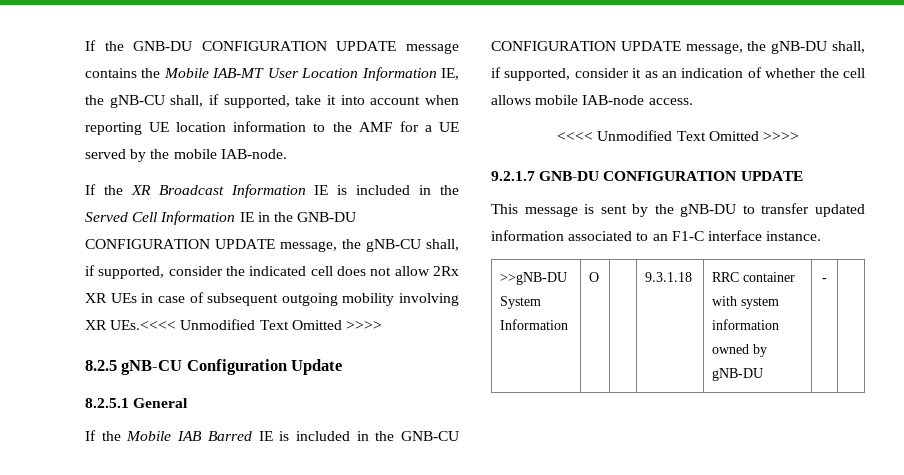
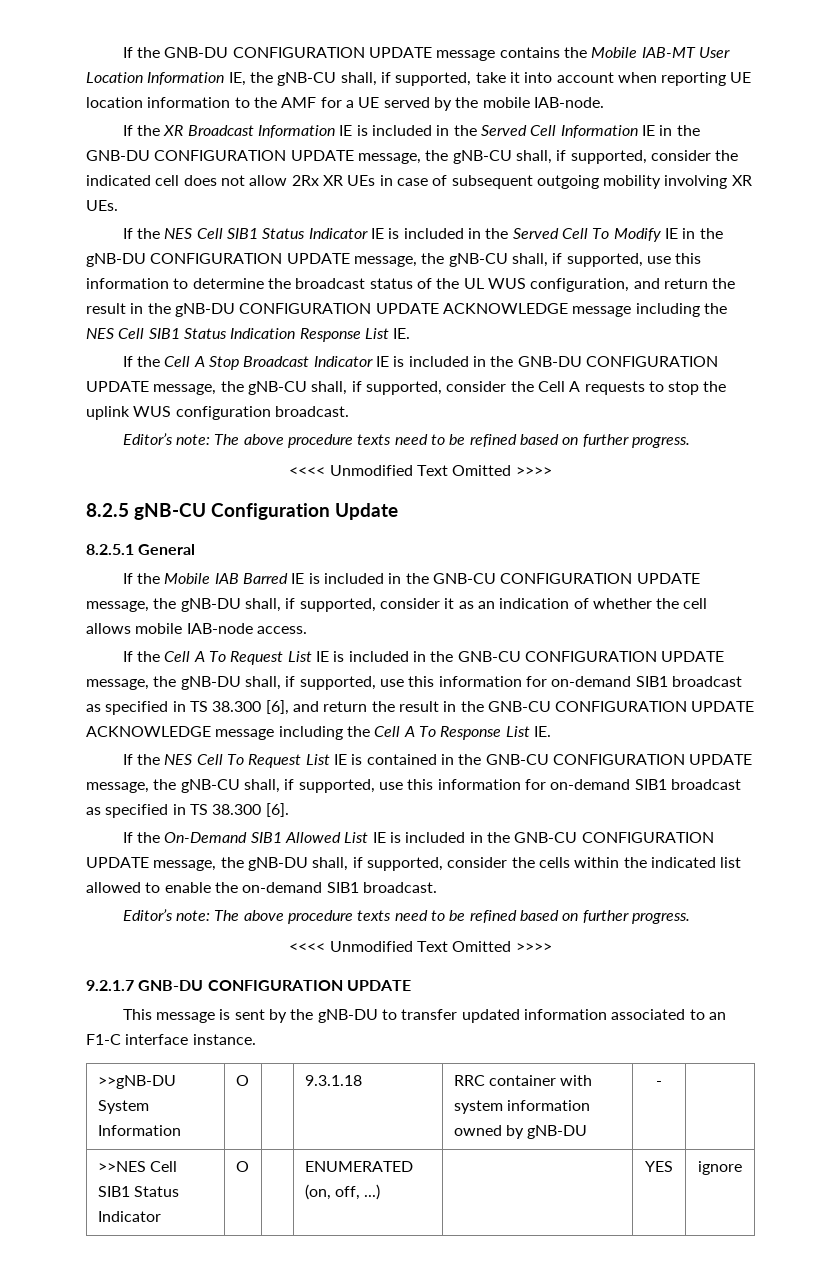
- If the XR Broadcast Information IE is included in the Served Cell Information IE in the GNB-DU CONFIGURATION UPDATE message, the gNB-CU shall, if supported, consider the indicated cell does not allow 2Rx XR UEs in case of subsequent outgoing mobility involving XR UEs.<<<< Unmodified Text Omitted >>>>
+ If the XR Broadcast Information IE is included in the Served Cell Information IE in the GNB-DU CONFIGURATION UPDATE message, the gNB-CU shall, if supported, consider the indicated cell does not allow 2Rx XR UEs in case of subsequent outgoing mobility involving XR UEs.
+ If the NES Cell SIB1 Status Indicator IE is included in the Served Cell To Modify IE in the gNB-DU CONFIGURATION UPDATE message, the gNB-CU shall, if supported, use this information to determine the broadcast status of the UL WUS configuration, and return the result in the gNB-DU CONFIGURATION UPDATE ACKNOWLEDGE message including the NES Cell SIB1 Status Indication Response List IE.
+ If the Cell A Stop Broadcast Indicator IE is included in the GNB-DU CONFIGURATION UPDATE message, the gNB-CU shall, if supported, consider the Cell A requests to stop the uplink WUS configuration broadcast.
+ Editor’s note: The above procedure texts need to be refined based on further progress.
+ <<<< Unmodified Text Omitted >>>>
+ If the Cell A To Request List IE is included in the GNB-CU CONFIGURATION UPDATE message, the gNB-DU shall, if supported, use this information for on-demand SIB1 broadcast as specified in TS 38.300 [6], and return the result in the GNB-CU CONFIGURATION UPDATE ACKNOWLEDGE message including the Cell A To Response List IE.
+ If the NES Cell To Request List IE is contained in the GNB-CU CONFIGURATION UPDATE message, the gNB-CU shall, if supported, use this information for on-demand SIB1 broadcast as specified in TS 38.300 [6].
+ If the On-Demand SIB1 Allowed List IE is included in the GNB-CU CONFIGURATION UPDATE message, the gNB-DU shall, if supported, consider the cells within the indicated list allowed to enable the on-demand SIB1 broadcast.
+ Editor’s note: The above procedure texts need to be refined based on further progress.
+ >>NES Cell SIB1 Status Indicator | O | | ENUMERATED (on, off, ...) | | YES | ignore

